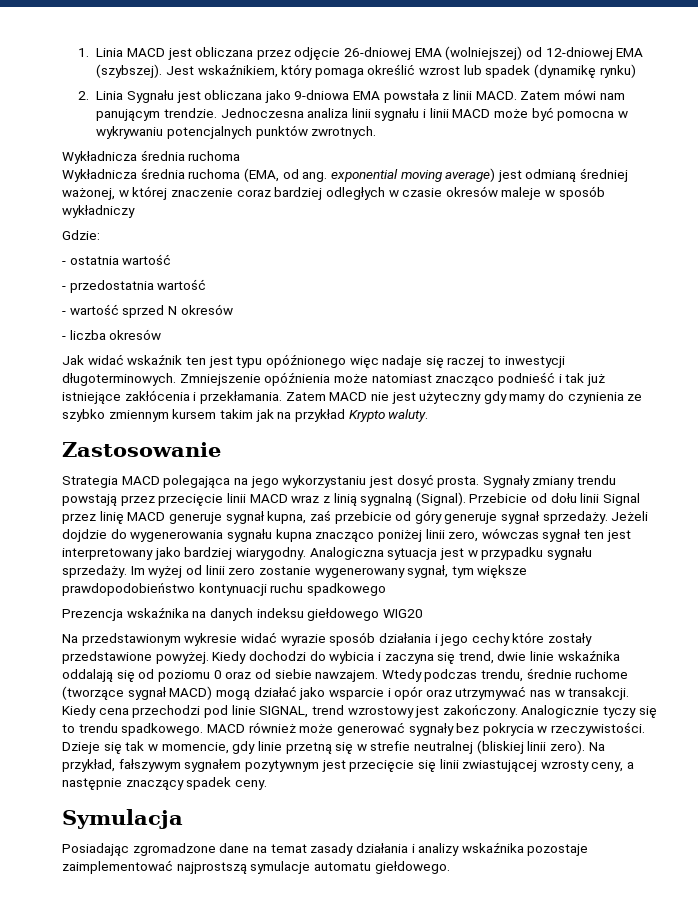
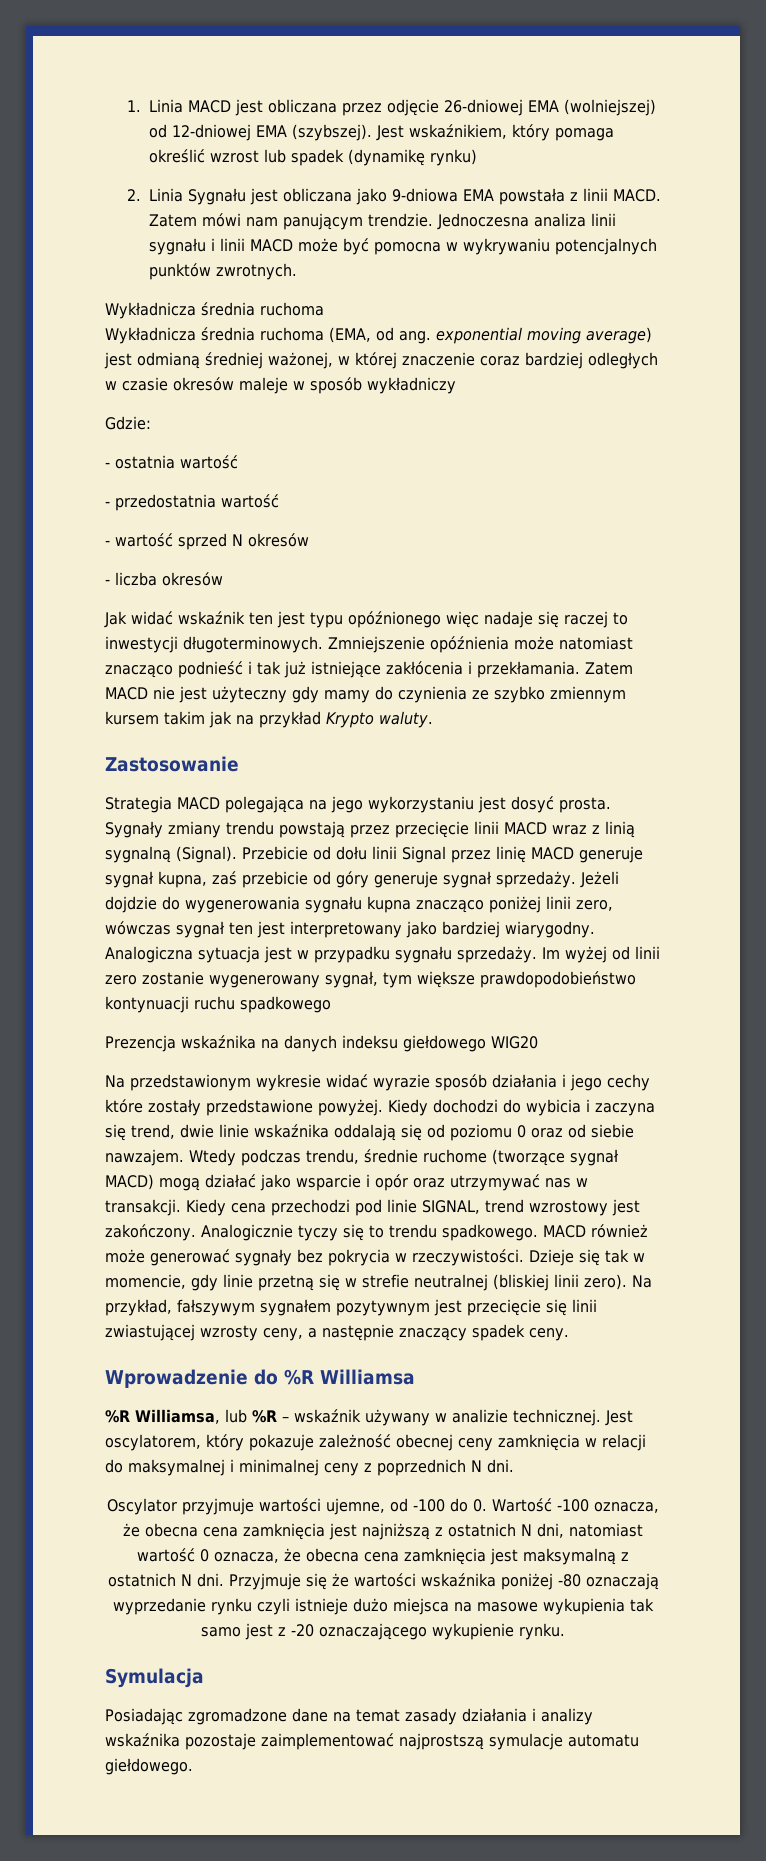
+ Wprowadzenie do %R Williamsa
+ %R Williamsa, lub %R – wskaźnik używany w analizie technicznej. Jest oscylatorem, który pokazuje zależność obecnej ceny zamknięcia w relacji do maksymalnej i minimalnej ceny z poprzednich N dni.
+ Oscylator przyjmuje wartości ujemne, od -100 do 0. Wartość -100 oznacza, że obecna cena zamknięcia jest najniższą z ostatnich N dni, natomiast wartość 0 oznacza, że obecna cena zamknięcia jest maksymalną z ostatnich N dni. Przyjmuje się że wartości wskaźnika poniżej -80 oznaczają wyprzedanie rynku czyli istnieje dużo miejsca na masowe wykupienia tak samo jest z -20 oznaczającego wykupienie rynku.

